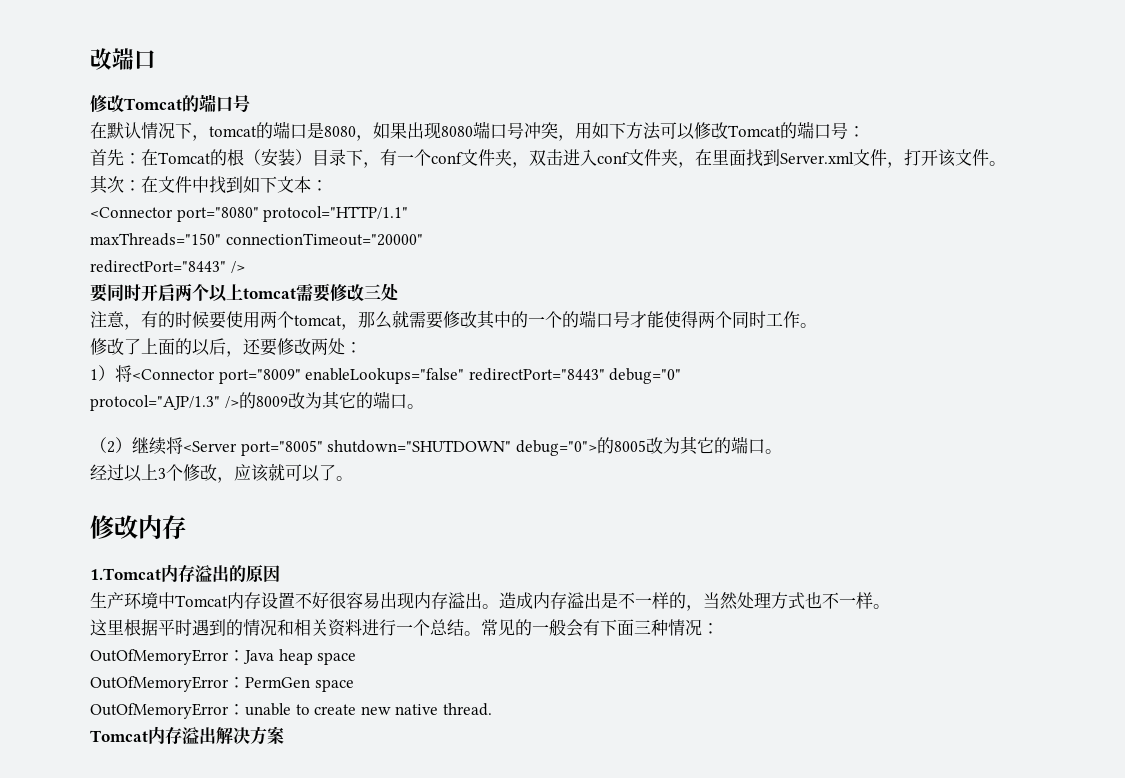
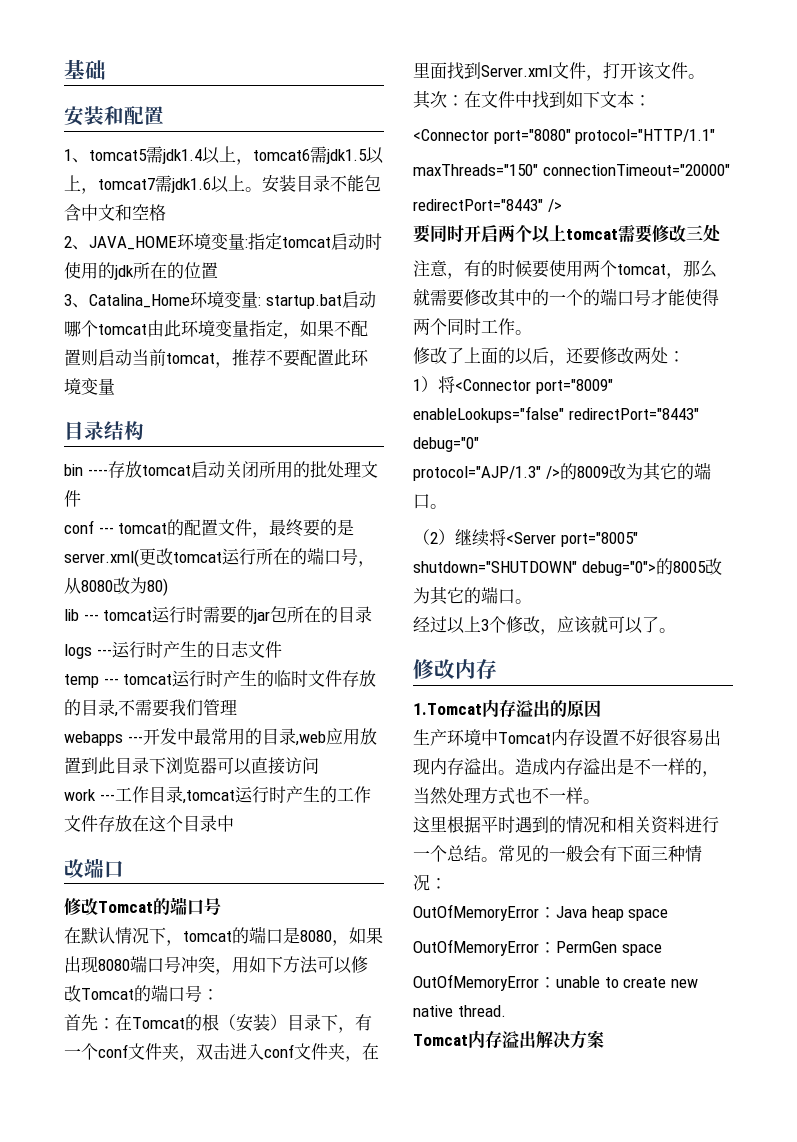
+ 基础
+ 安装和配置
+ 1、tomcat5需jdk1.4以上，tomcat6需jdk1.5以上，tomcat7需jdk1.6以上。安装目录不能包含中文和空格
+ 2、JAVA_HOME环境变量:指定tomcat启动时使用的jdk所在的位置
+ 3、Catalina_Home环境变量: startup.bat启动哪个tomcat由此环境变量指定，如果不配置则启动当前tomcat，推荐不要配置此环境变量
+ 目录结构
+ bin ----存放tomcat启动关闭所用的批处理文件
+ conf --- tomcat的配置文件，最终要的是server.xml(更改tomcat运行所在的端口号，从8080改为80)
+ lib --- tomcat运行时需要的jar包所在的目录
+ logs ---运行时产生的日志文件
+ temp --- tomcat运行时产生的临时文件存放的目录,不需要我们管理
+ webapps ---开发中最常用的目录,web应用放置到此目录下浏览器可以直接访问
+ work ---工作目录,tomcat运行时产生的工作文件存放在这个目录中

